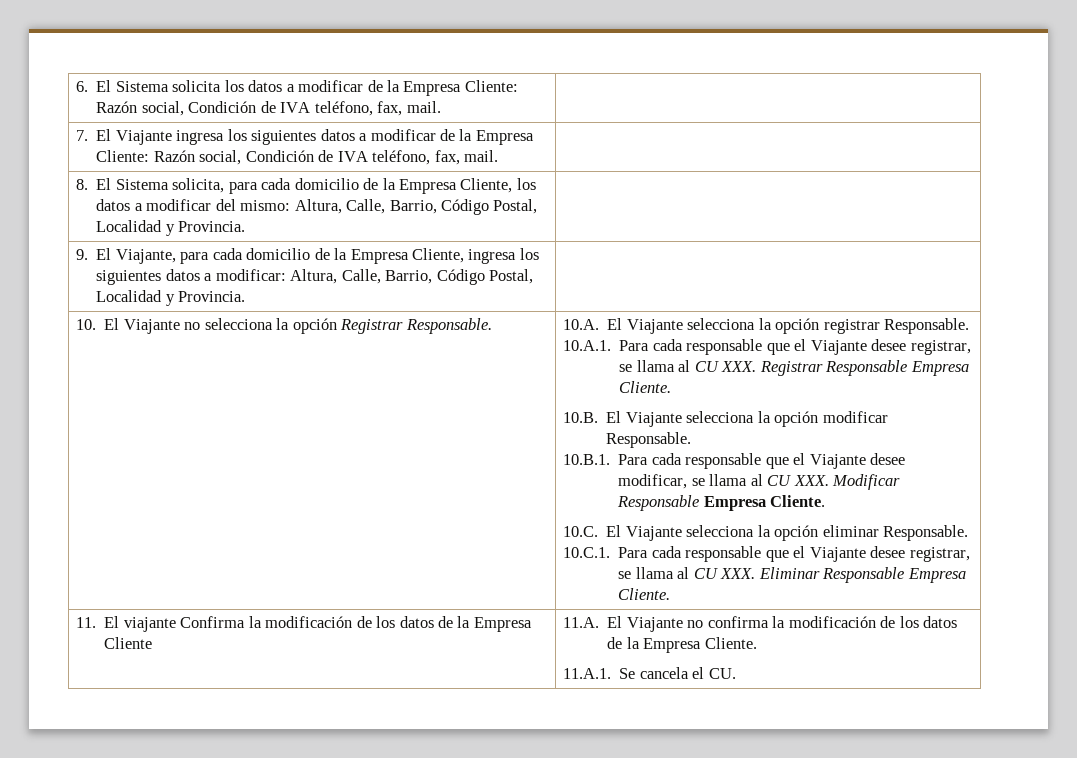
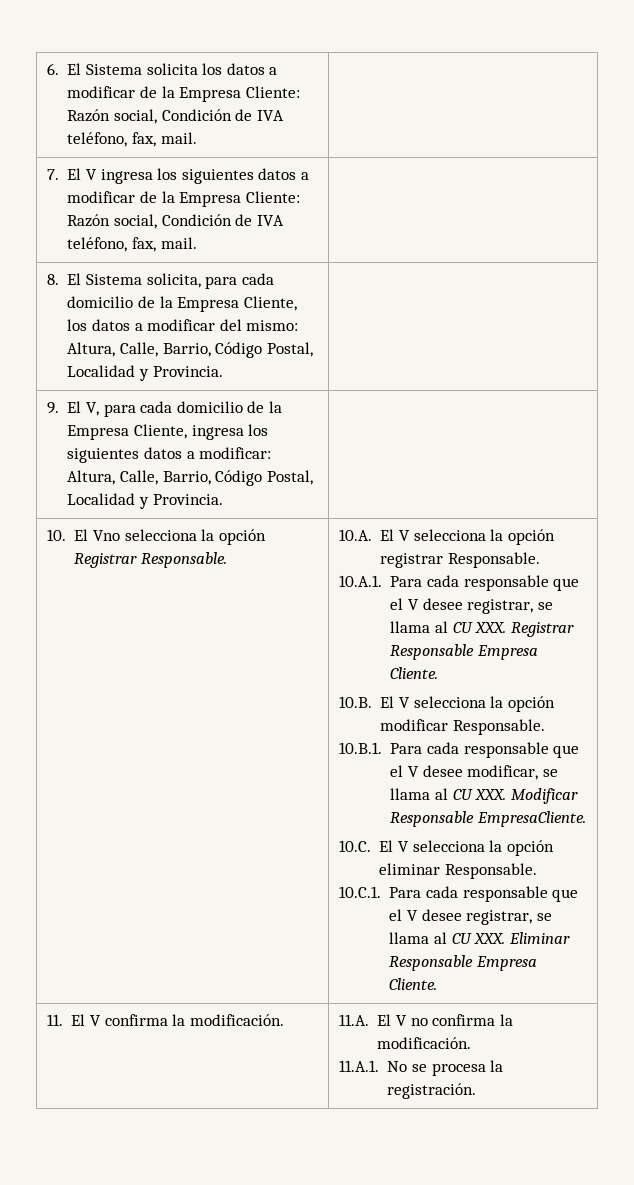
- 7. El Viajante ingresa los siguientes datos a modificar de la Empresa Cliente: Razón social, Condición de IVA teléfono, fax, mail. |
+ 7. El V ingresa los siguientes datos a modificar de la Empresa Cliente: Razón social, Condición de IVA teléfono, fax, mail. |
- 9. El Viajante, para cada domicilio de la Empresa Cliente, ingresa los siguientes datos a modificar: Altura, Calle, Barrio, Código Postal, Localidad y Provincia. |
+ 9. El V, para cada domicilio de la Empresa Cliente, ingresa los siguientes datos a modificar: Altura, Calle, Barrio, Código Postal, Localidad y Provincia. |
- 10. El Viajante no selecciona la opción Registrar Responsable.
+ 10. El Vno selecciona la opción Registrar Responsable.
- 10.A. El Viajante selecciona la opción registrar Responsable.
+ 10.A. El V selecciona la opción registrar Responsable.
- 10.A.1. Para cada responsable que el Viajante desee registrar, se llama al CU XXX. Registrar Responsable Empresa Cliente.
+ 10.A.1. Para cada responsable que el V desee registrar, se llama al CU XXX. Registrar Responsable Empresa Cliente.
- 10.B. El Viajante selecciona la opción modificar Responsable.
+ 10.B. El V selecciona la opción modificar Responsable.
- 10.B.1. Para cada responsable que el Viajante desee modificar, se llama al CU XXX. Modificar Responsable Empresa Cliente.
+ 10.B.1. Para cada responsable que el V desee modificar, se llama al CU XXX. Modificar Responsable EmpresaCliente.
- 10.C. El Viajante selecciona la opción eliminar Responsable.
+ 10.C. El V selecciona la opción eliminar Responsable.
- 10.C.1. Para cada responsable que el Viajante desee registrar, se llama al CU XXX. Eliminar Responsable Empresa Cliente.
+ 10.C.1. Para cada responsable que el V desee registrar, se llama al CU XXX. Eliminar Responsable Empresa Cliente.
- 11. El viajante Confirma la modificación de los datos de la Empresa Cliente | 11.A. El Viajante no confirma la modificación de los datos de la Empresa Cliente.
- 11.A.1. Se cancela el CU.
+ 11. El V confirma la modificación. | 11.A. El V no confirma la modificación.
+ 11.A.1. No se procesa la registración.

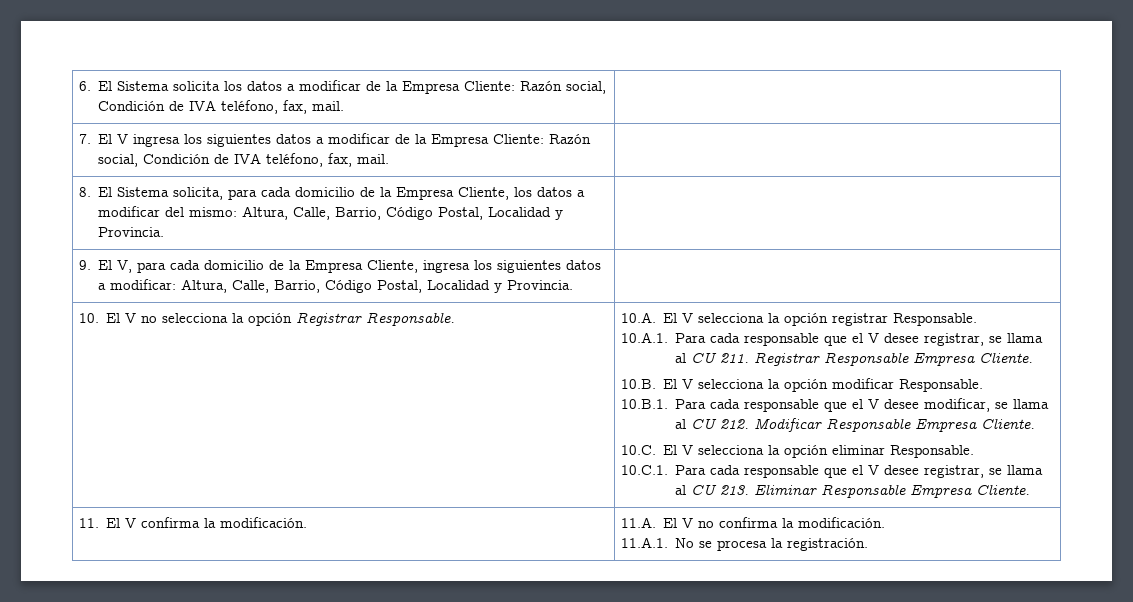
- 10. El Vno selecciona la opción Registrar Responsable.
+ 10. El V no selecciona la opción Registrar Responsable.
- 10.A.1. Para cada responsable que el V desee registrar, se llama al CU XXX. Registrar Responsable Empresa Cliente.
+ 10.A.1. Para cada responsable que el V desee registrar, se llama al CU 211. Registrar Responsable Empresa Cliente.
- 10.B.1. Para cada responsable que el V desee modificar, se llama al CU XXX. Modificar Responsable EmpresaCliente.
+ 10.B.1. Para cada responsable que el V desee modificar, se llama al CU 212. Modificar Responsable Empresa Cliente.
- 10.C.1. Para cada responsable que el V desee registrar, se llama al CU XXX. Eliminar Responsable Empresa Cliente.
+ 10.C.1. Para cada responsable que el V desee registrar, se llama al CU 213. Eliminar Responsable Empresa Cliente.

